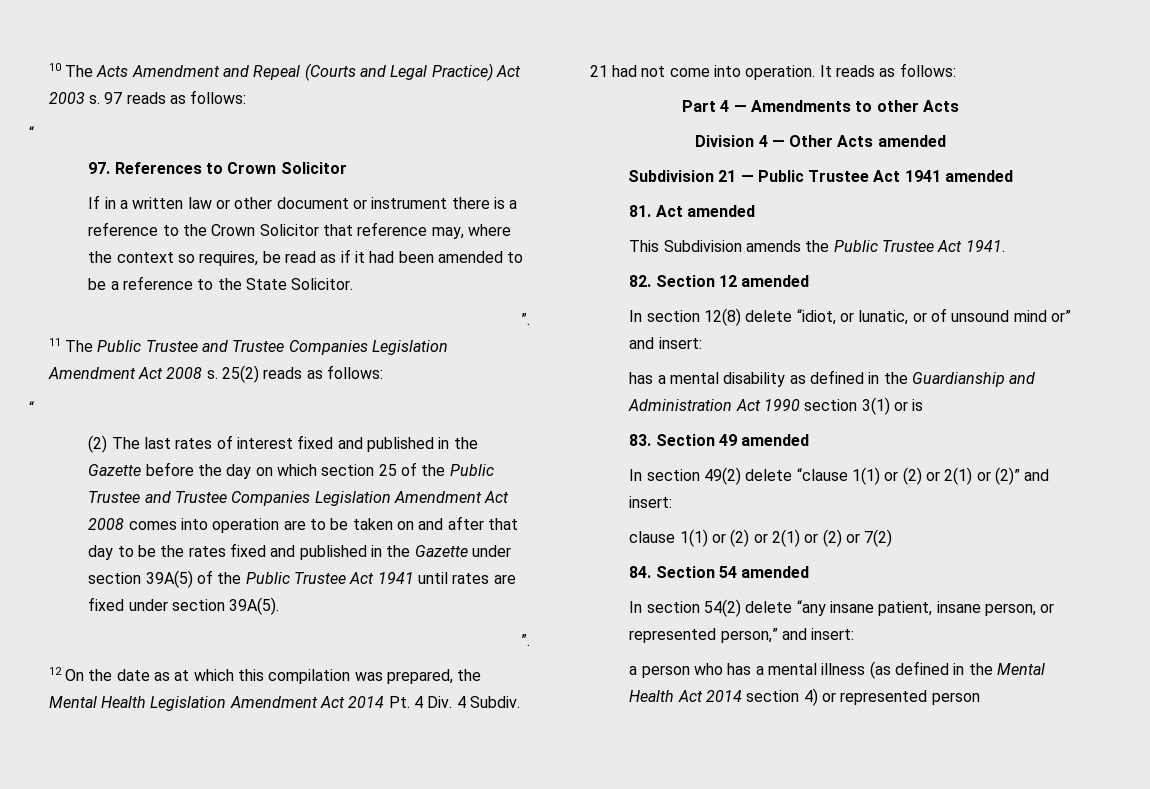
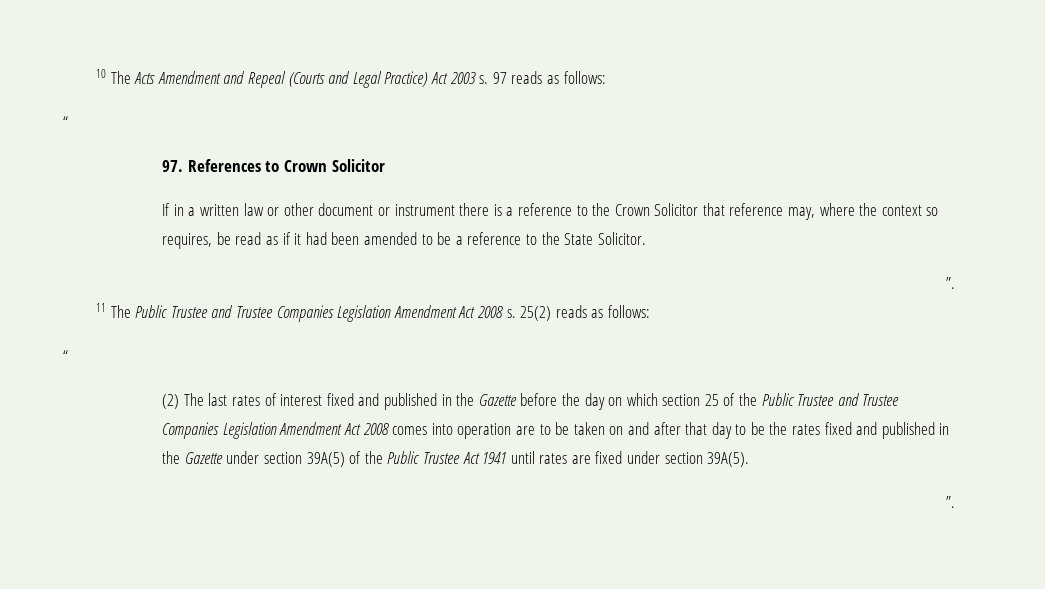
- 12 On the date as at which this compilation was prepared, the Mental Health Legislation Amendment Act 2014 Pt. 4 Div. 4 Subdiv. 21 had not come into operation. It reads as follows:
- Part 4 — Amendments to other Acts
- Division 4 — Other Acts amended
- Subdivision 21 — Public Trustee Act 1941 amended
- 81. Act amended
- This Subdivision amends the Public Trustee Act 1941.
- 82. Section 12 amended
- In section 12(8) delete “idiot, or lunatic, or of unsound mind or” and insert:
- has a mental disability as defined in the Guardianship and Administration Act 1990 section 3(1) or is
- 83. Section 49 amended
- In section 49(2) delete “clause 1(1) or (2) or 2(1) or (2)” and insert:
- clause 1(1) or (2) or 2(1) or (2) or 7(2)
- 84. Section 54 amended
- In section 54(2) delete “any insane patient, insane person, or represented person,” and insert:
- a person who has a mental illness (as defined in the Mental Health Act 2014 section 4) or represented person

